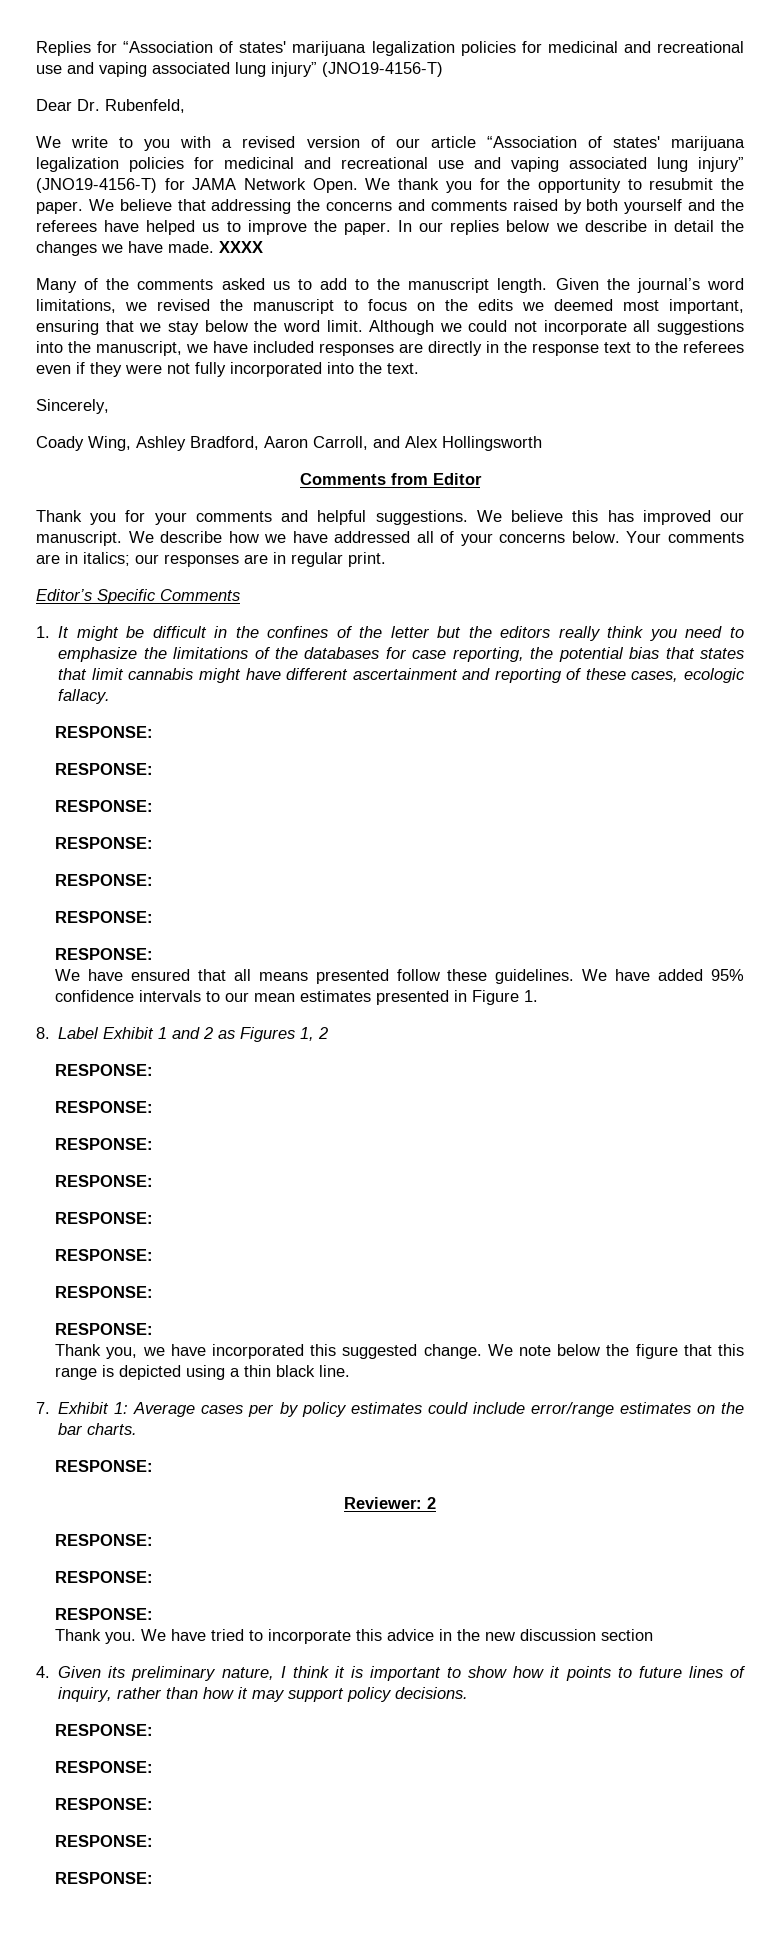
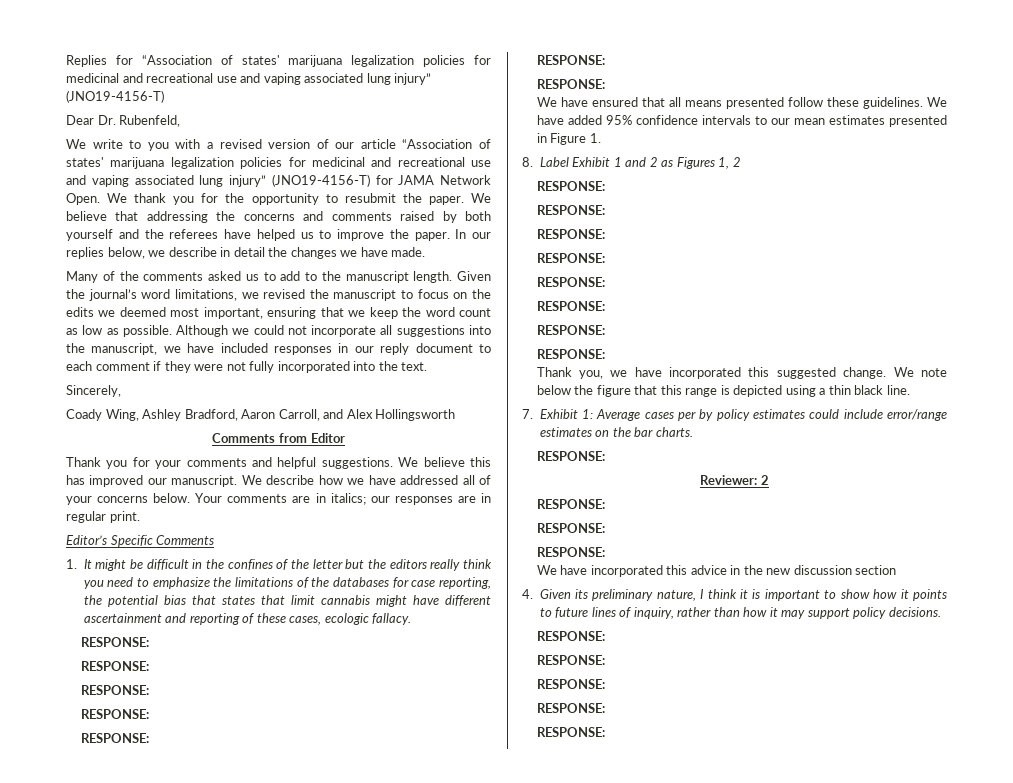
- In our replies below we describe in detail the changes we have made. XXXX
+ In our replies below, we describe in detail the changes we have made.
- Given the journal’s word limitations, we revised the manuscript to focus on the edits we deemed most important, ensuring that we stay below the word limit.
+ Given the journal’s word limitations, we revised the manuscript to focus on the edits we deemed most important, ensuring that we keep the word count as low as possible.
- Although we could not incorporate all suggestions into the manuscript, we have included responses are directly in the response text to the referees even if they were not fully incorporated into the text.
+ Although we could not incorporate all suggestions into the manuscript, we have included responses in our reply document to each comment if they were not fully incorporated into the text.
- Thank you. We have tried to incorporate this advice in the new discussion section
+ We have incorporated this advice in the new discussion section

